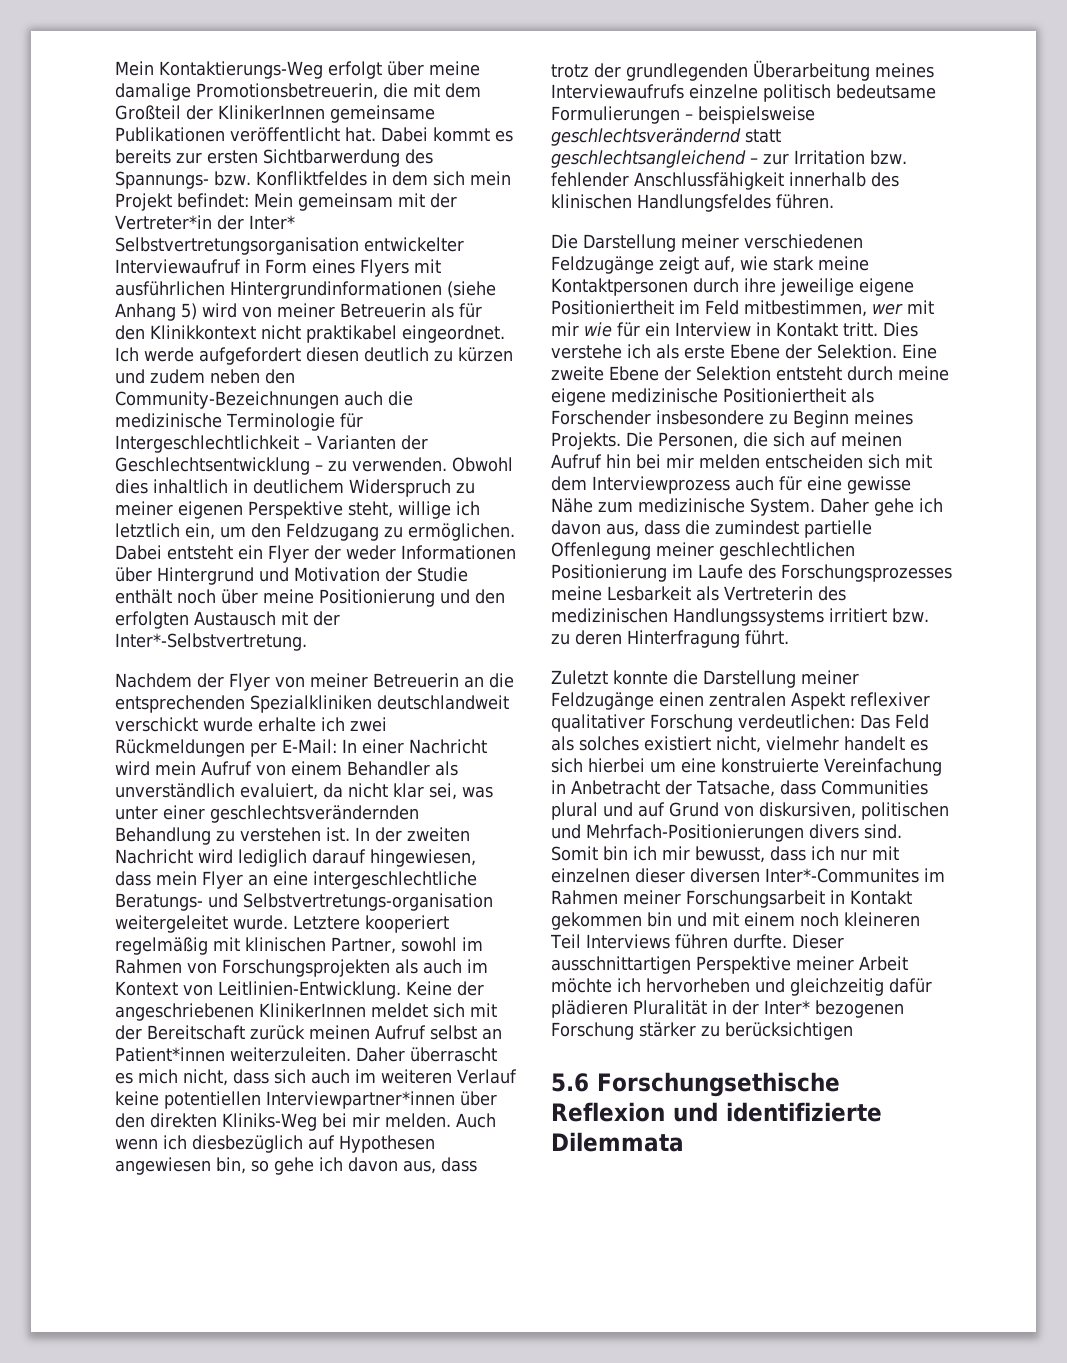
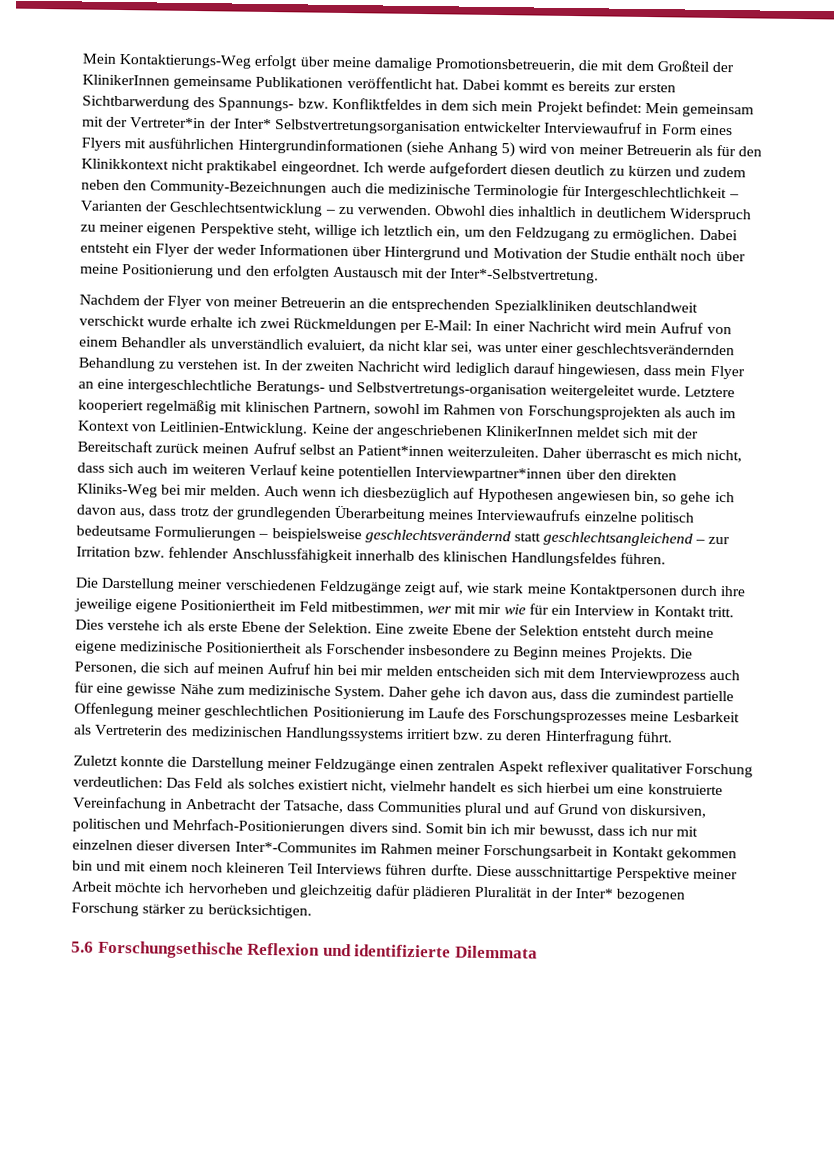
- Letztere kooperiert regelmäßig mit klinischen Partner, sowohl im Rahmen von Forschungsprojekten als auch im Kontext von Leitlinien-Entwicklung.
+ Letztere kooperiert regelmäßig mit klinischen Partnern, sowohl im Rahmen von Forschungsprojekten als auch im Kontext von Leitlinien-Entwicklung.
- Dieser ausschnittartigen Perspektive meiner Arbeit möchte ich hervorheben und gleichzeitig dafür plädieren Pluralität in der Inter* bezogenen Forschung stärker zu berücksichtigen
+ Diese ausschnittartige Perspektive meiner Arbeit möchte ich hervorheben und gleichzeitig dafür plädieren Pluralität in der Inter* bezogenen Forschung stärker zu berücksichtigen.

